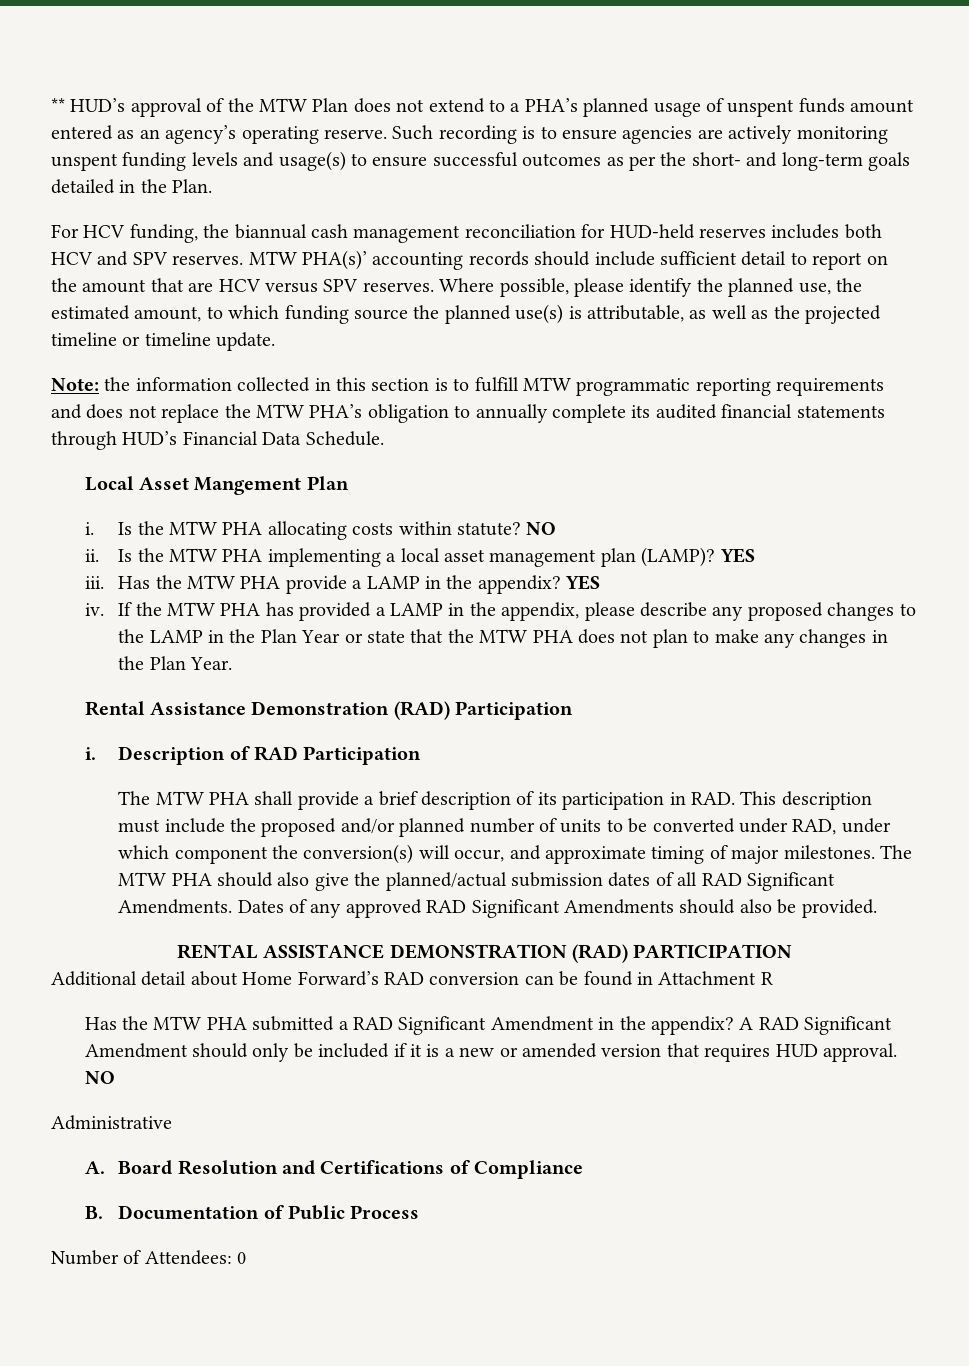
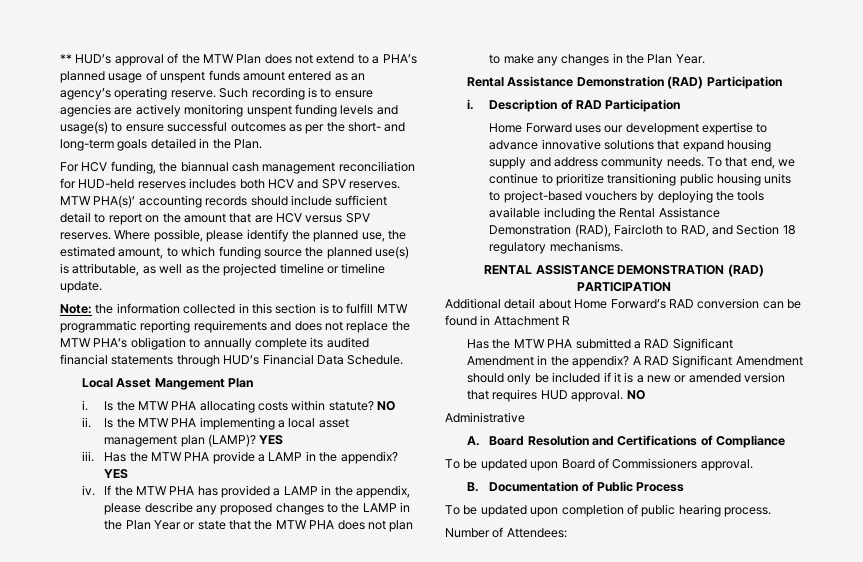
- The MTW PHA shall provide a brief description of its participation in RAD. This description must include the proposed and/or planned number of units to be converted under RAD, under which component the conversion(s) will occur, and approximate timing of major milestones. The MTW PHA should also give the planned/actual submission dates of all RAD Significant Amendments. Dates of any approved RAD Significant Amendments should also be provided.
+ Home Forward uses our development expertise to advance innovative solutions that expand housing supply and address community needs. To that end, we continue to prioritize transitioning public housing units to project-based vouchers by deploying the tools available including the Rental Assistance Demonstration (RAD), Faircloth to RAD, and Section 18 regulatory mechanisms.
+ To be updated upon Board of Commissioners approval.
+ To be updated upon completion of public hearing process.
- Number of Attendees: 0
+ Number of Attendees:

